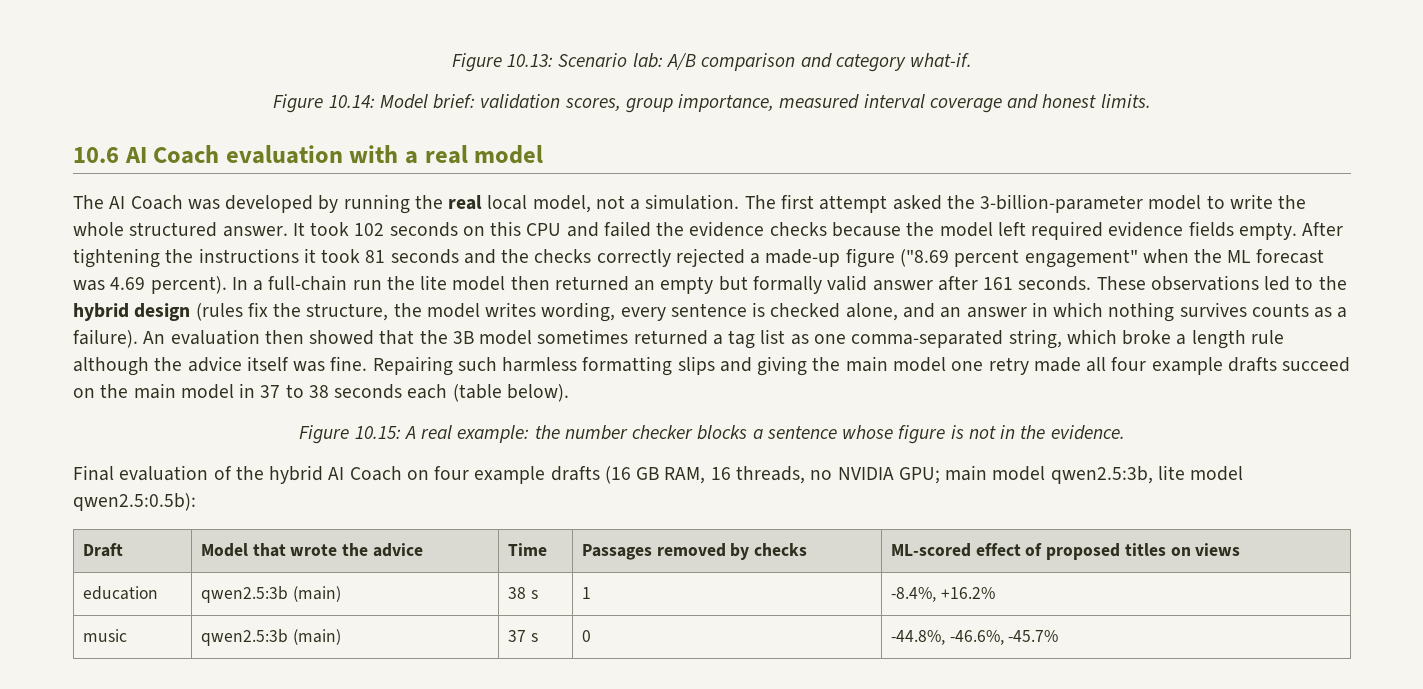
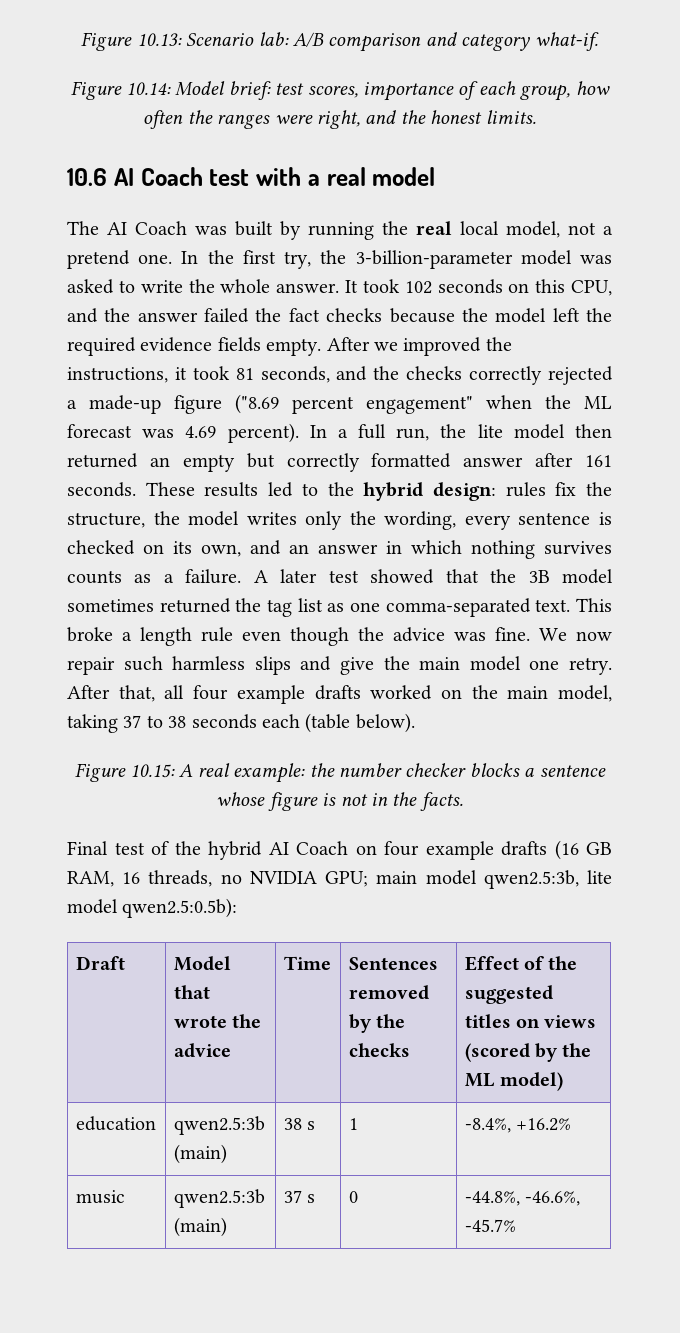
- Figure 10.14: Model brief: validation scores, group importance, measured interval coverage and honest limits.
+ Figure 10.14: Model brief: test scores, importance of each group, how often the ranges were right, and the honest limits.
- 10.6 AI Coach evaluation with a real model
+ 10.6 AI Coach test with a real model
- The AI Coach was developed by running the real local model, not a simulation. The first attempt asked the 3-billion-parameter model to write the whole structured answer.
+ The AI Coach was built by running the real local model, not a pretend one. In the first try, the 3-billion-parameter model was asked to write the whole answer.
- It took 102 seconds on this CPU and failed the evidence checks because the model left required evidence fields empty.
+ It took 102 seconds on this CPU, and the answer failed the fact checks because the model left the required evidence fields empty.
- After tightening the instructions it took 81 seconds and the checks correctly rejected a made-up figure ("8.69 percent engagement" when the ML forecast was 4.69 percent).
+ After we improved the instructions, it took 81 seconds, and the checks correctly rejected a made-up figure ("8.69 percent engagement" when the ML forecast was 4.69 percent).
- In a full-chain run the lite model then returned an empty but formally valid answer after 161 seconds.
+ In a full run, the lite model then returned an empty but correctly formatted answer after 161 seconds.
- These observations led to the hybrid design (rules fix the structure, the model writes wording, every sentence is checked alone, and an answer in which nothing survives counts as a failure). An evaluation then showed that the 3B model sometimes returned a tag list as one comma-separated string, which broke a length rule although the advice itself was fine.
+ These results led to the hybrid design: rules fix the structure, the model writes only the wording, every sentence is checked on its own, and an answer in which nothing survives counts as a failure. A later test showed that the 3B model sometimes returned the tag list as one comma-separated text. This broke a length rule even though the advice was fine.
- Repairing such harmless formatting slips and giving the main model one retry made all four example drafts succeed on the main model in 37 to 38 seconds each (table below).
+ We now repair such harmless slips and give the main model one retry. After that, all four example drafts worked on the main model, taking 37 to 38 seconds each (table below).
- Figure 10.15: A real example: the number checker blocks a sentence whose figure is not in the evidence.
+ Figure 10.15: A real example: the number checker blocks a sentence whose figure is not in the facts.
- Final evaluation of the hybrid AI Coach on four example drafts (16 GB RAM, 16 threads, no NVIDIA GPU; main model qwen2.5:3b, lite model qwen2.5:0.5b):
+ Final test of the hybrid AI Coach on four example drafts (16 GB RAM, 16 threads, no NVIDIA GPU; main model qwen2.5:3b, lite model qwen2.5:0.5b):
- Draft | Model that wrote the advice | Time | Passages removed by checks | ML-scored effect of proposed titles on views
+ Draft | Model that wrote the advice | Time | Sentences removed by the checks | Effect of the suggested titles on views (scored by the ML model)

